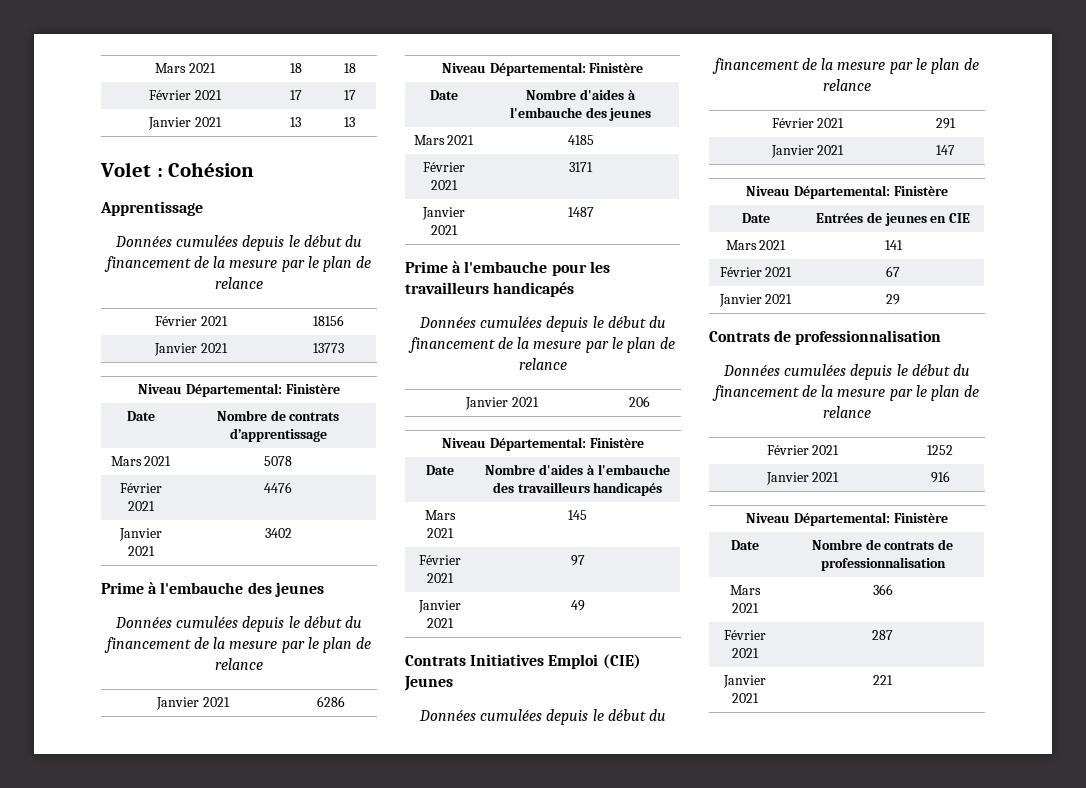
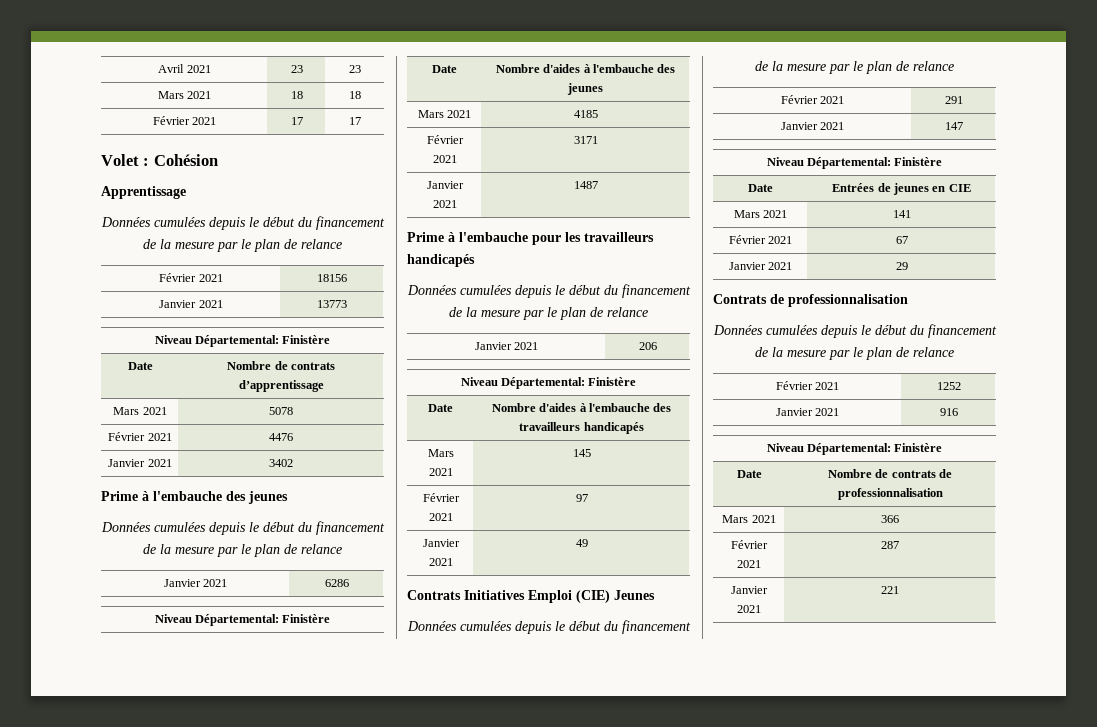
+ Avril 2021 | 23 | 23
- Janvier 2021 | 13 | 13

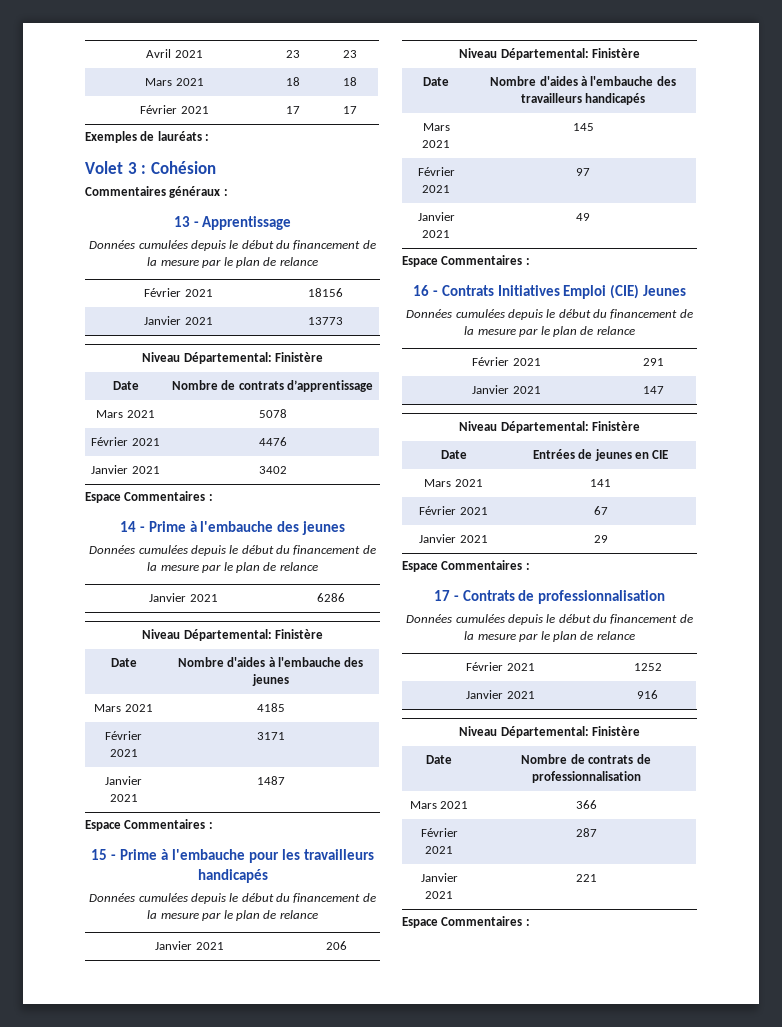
+ Exemples de lauréats :
- Volet : Cohésion
+ Volet 3 : Cohésion
- Apprentissage
+ Commentaires généraux :
+ 13 - Apprentissage
  Janvier 2021 | 3402
- Prime à l'embauche des jeunes
+ Espace Commentaires :
+ 14 - Prime à l'embauche des jeunes
  Janvier 2021 | 1487
- Prime à l'embauche pour les travailleurs handicapés
+ Espace Commentaires :
+ 15 - Prime à l'embauche pour les travailleurs handicapés
  Janvier 2021 | 49
- Contrats Initiatives Emploi (CIE) Jeunes
+ Espace Commentaires :
+ 16 - Contrats Initiatives Emploi (CIE) Jeunes
  Janvier 2021 | 29
- Contrats de professionnalisation
+ Espace Commentaires :
+ 17 - Contrats de professionnalisation
  Janvier 2021 | 221
+ Espace Commentaires :

